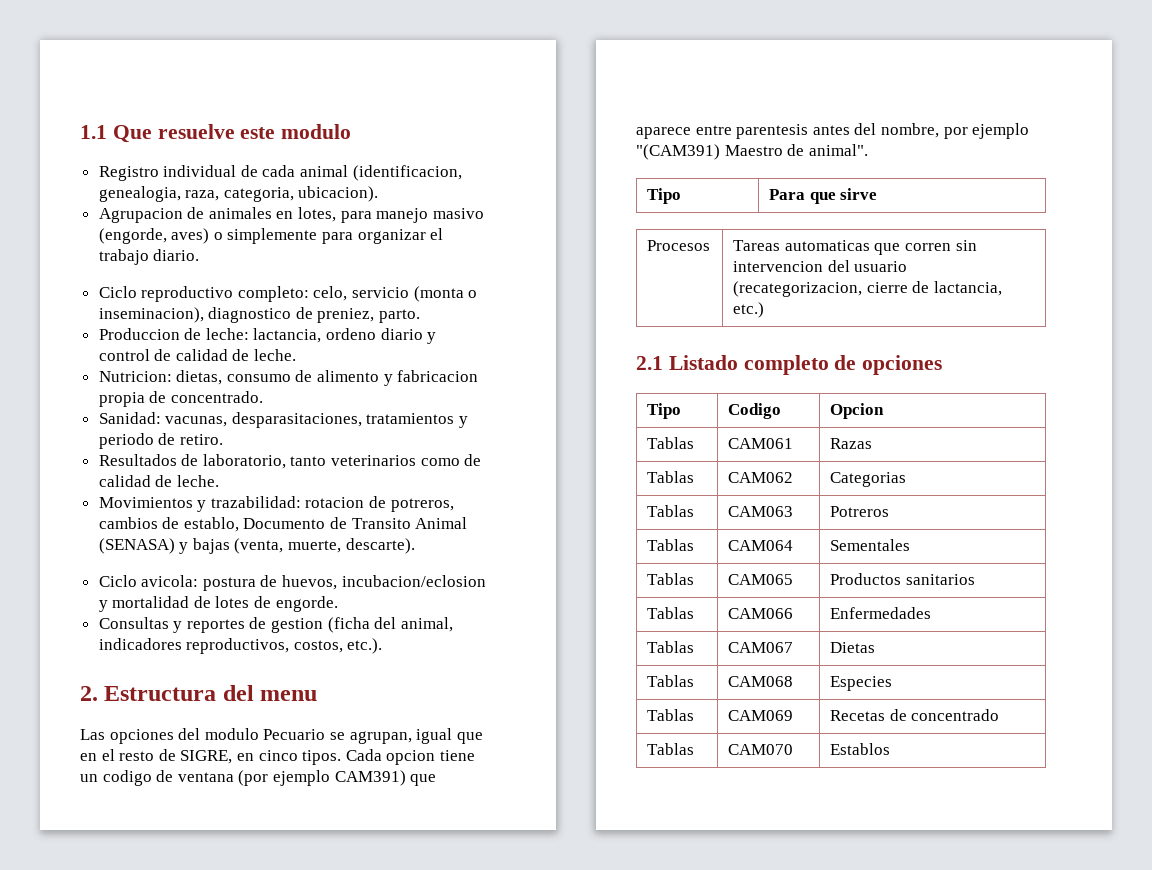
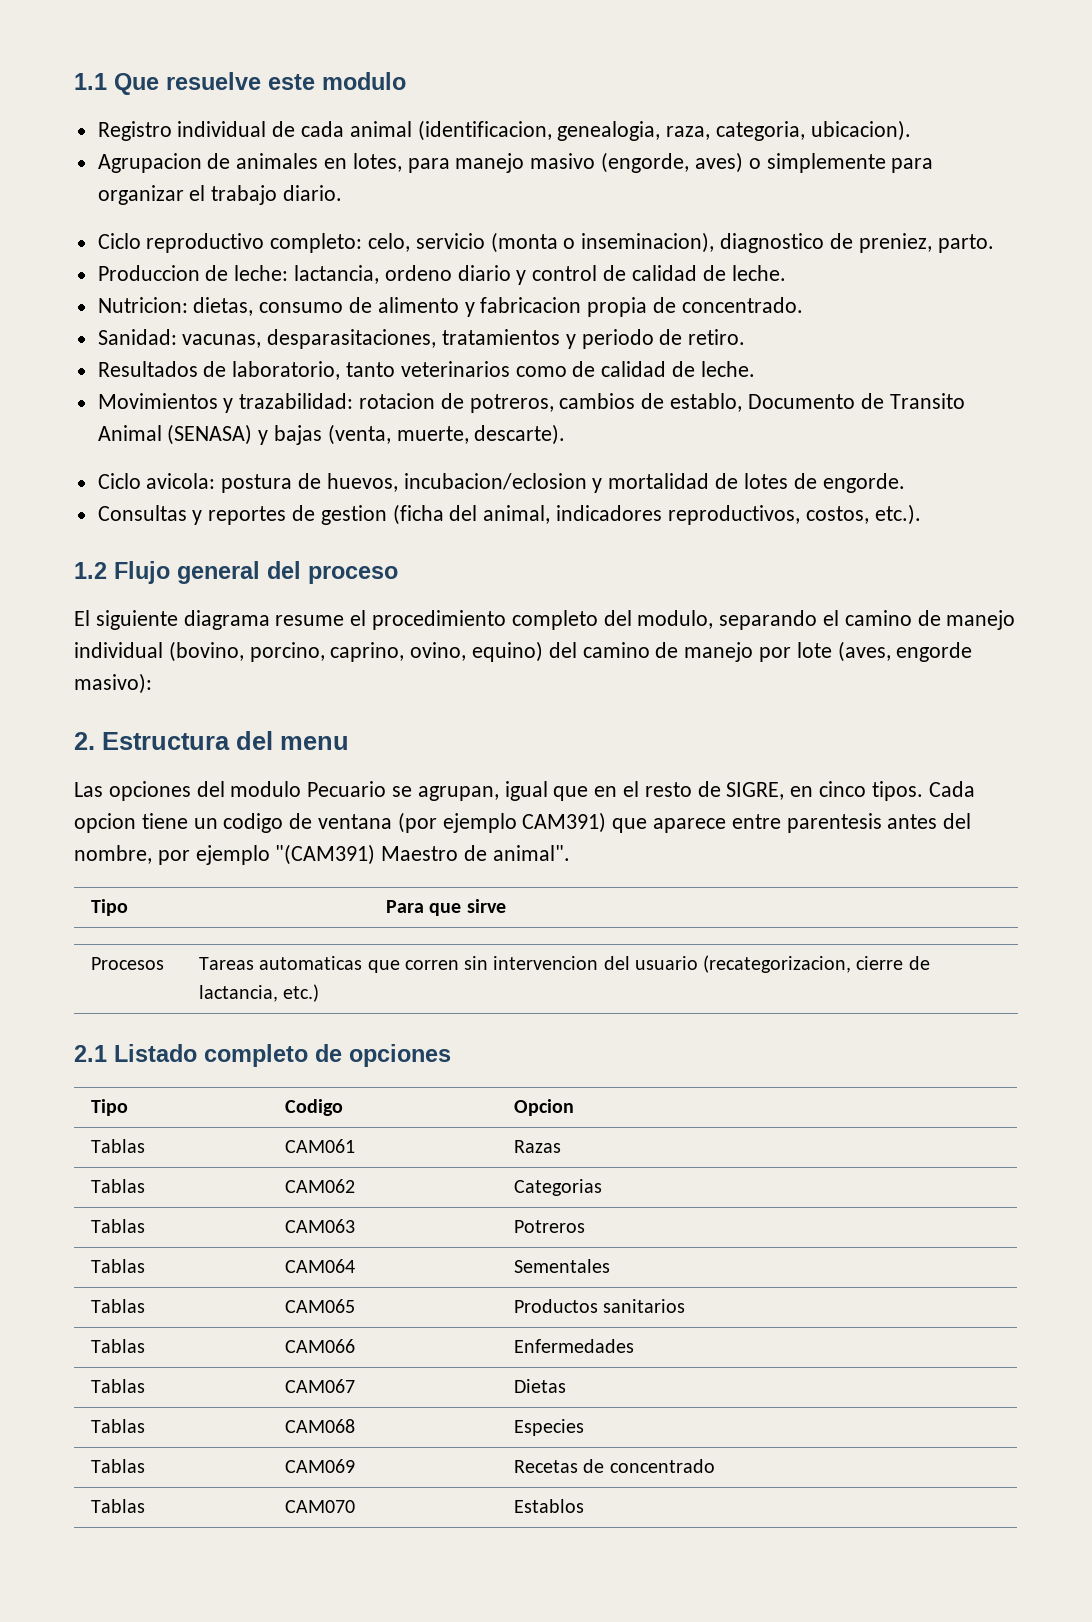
+ 1.2 Flujo general del proceso
+ El siguiente diagrama resume el procedimiento completo del modulo, separando el camino de manejo individual (bovino, porcino, caprino, ovino, equino) del camino de manejo por lote (aves, engorde masivo):

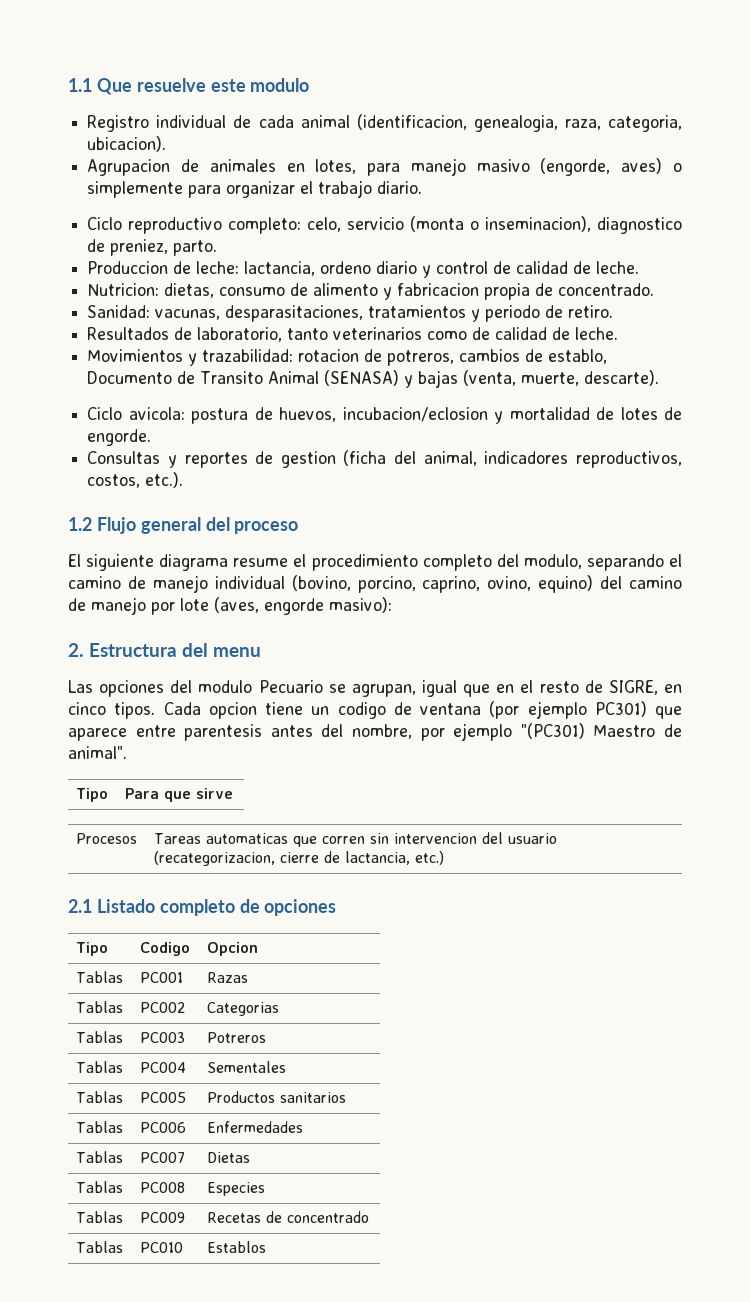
- Cada opcion tiene un codigo de ventana (por ejemplo CAM391) que aparece entre parentesis antes del nombre, por ejemplo "(CAM391) Maestro de animal".
+ Cada opcion tiene un codigo de ventana (por ejemplo PC301) que aparece entre parentesis antes del nombre, por ejemplo "(PC301) Maestro de animal".
- Tablas | CAM061 | Razas
+ Tablas | PC001 | Razas
- Tablas | CAM062 | Categorias
+ Tablas | PC002 | Categorias
- Tablas | CAM063 | Potreros
+ Tablas | PC003 | Potreros
- Tablas | CAM064 | Sementales
+ Tablas | PC004 | Sementales
- Tablas | CAM065 | Productos sanitarios
+ Tablas | PC005 | Productos sanitarios
- Tablas | CAM066 | Enfermedades
+ Tablas | PC006 | Enfermedades
- Tablas | CAM067 | Dietas
+ Tablas | PC007 | Dietas
- Tablas | CAM068 | Especies
+ Tablas | PC008 | Especies
- Tablas | CAM069 | Recetas de concentrado
+ Tablas | PC009 | Recetas de concentrado
- Tablas | CAM070 | Establos
+ Tablas | PC010 | Establos

